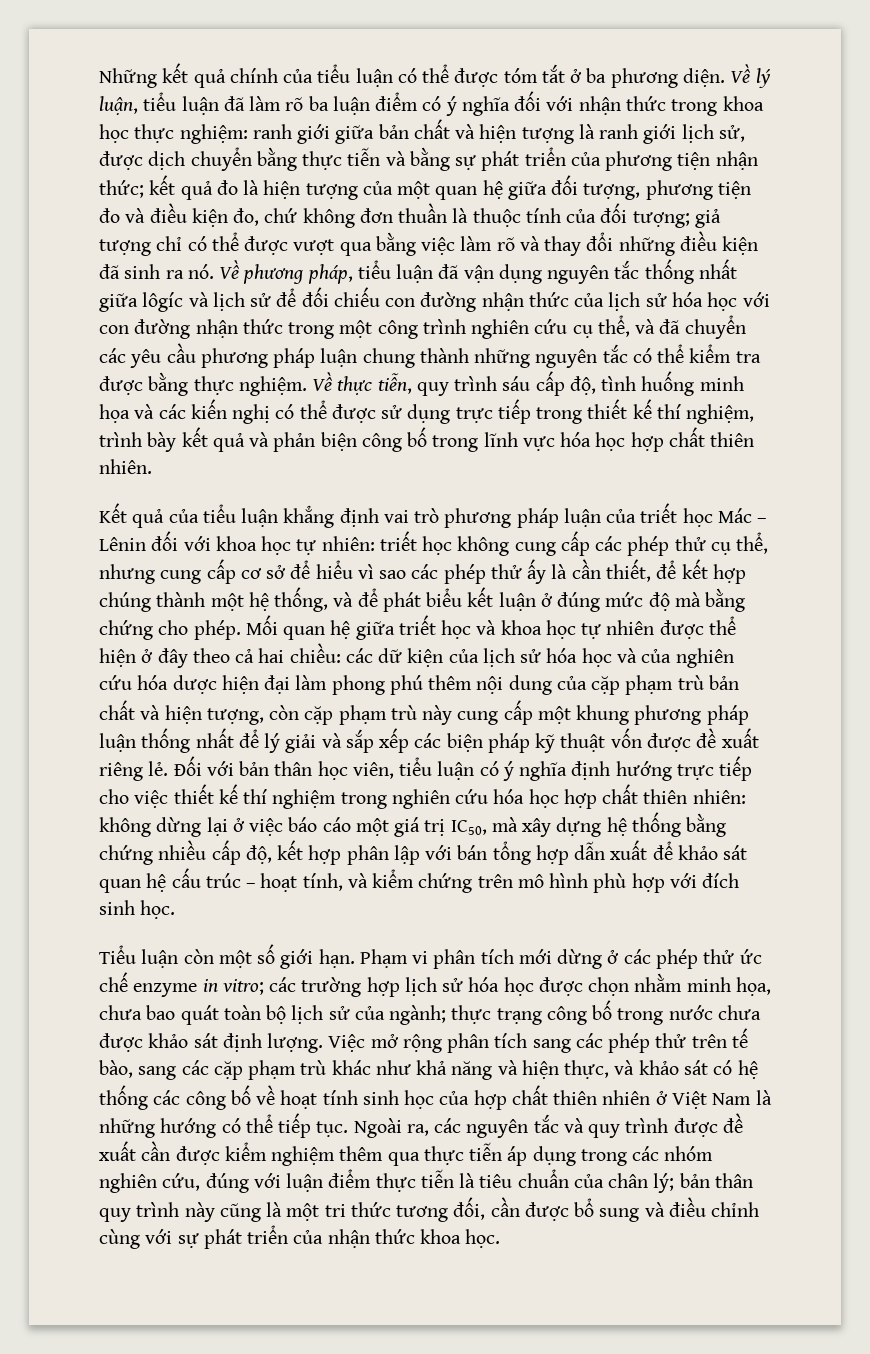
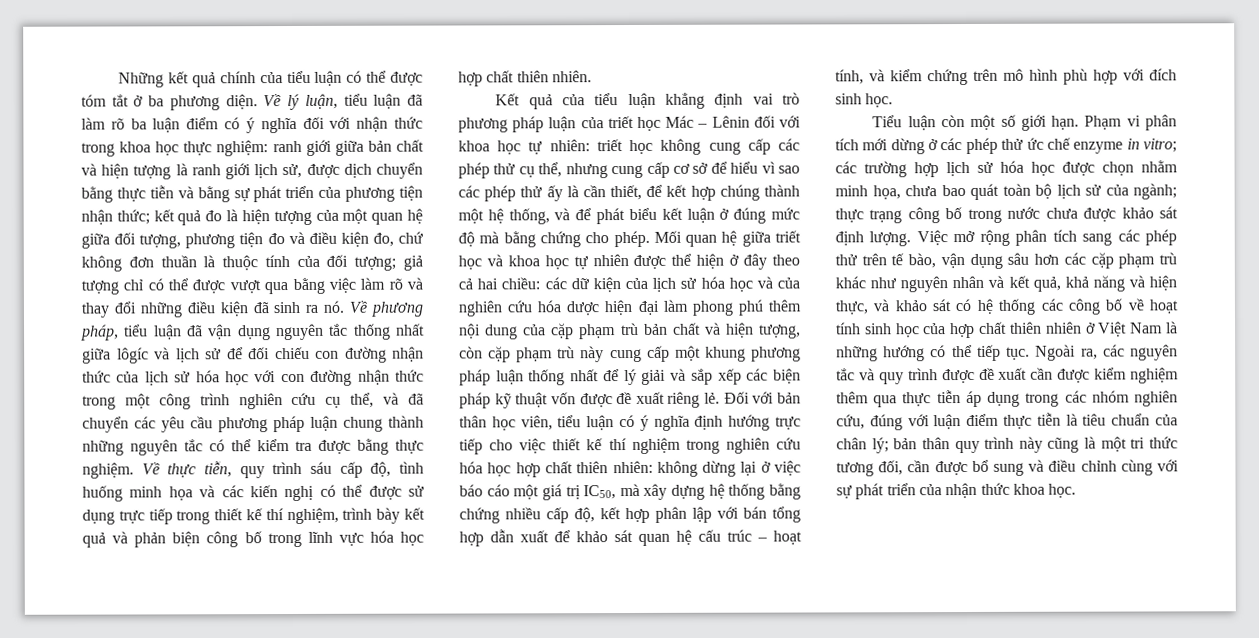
- Việc mở rộng phân tích sang các phép thử trên tế bào, sang các cặp phạm trù khác như khả năng và hiện thực, và khảo sát có hệ thống các công bố về hoạt tính sinh học của hợp chất thiên nhiên ở Việt Nam là những hướng có thể tiếp tục.
+ Việc mở rộng phân tích sang các phép thử trên tế bào, vận dụng sâu hơn các cặp phạm trù khác như nguyên nhân và kết quả, khả năng và hiện thực, và khảo sát có hệ thống các công bố về hoạt tính sinh học của hợp chất thiên nhiên ở Việt Nam là những hướng có thể tiếp tục.

